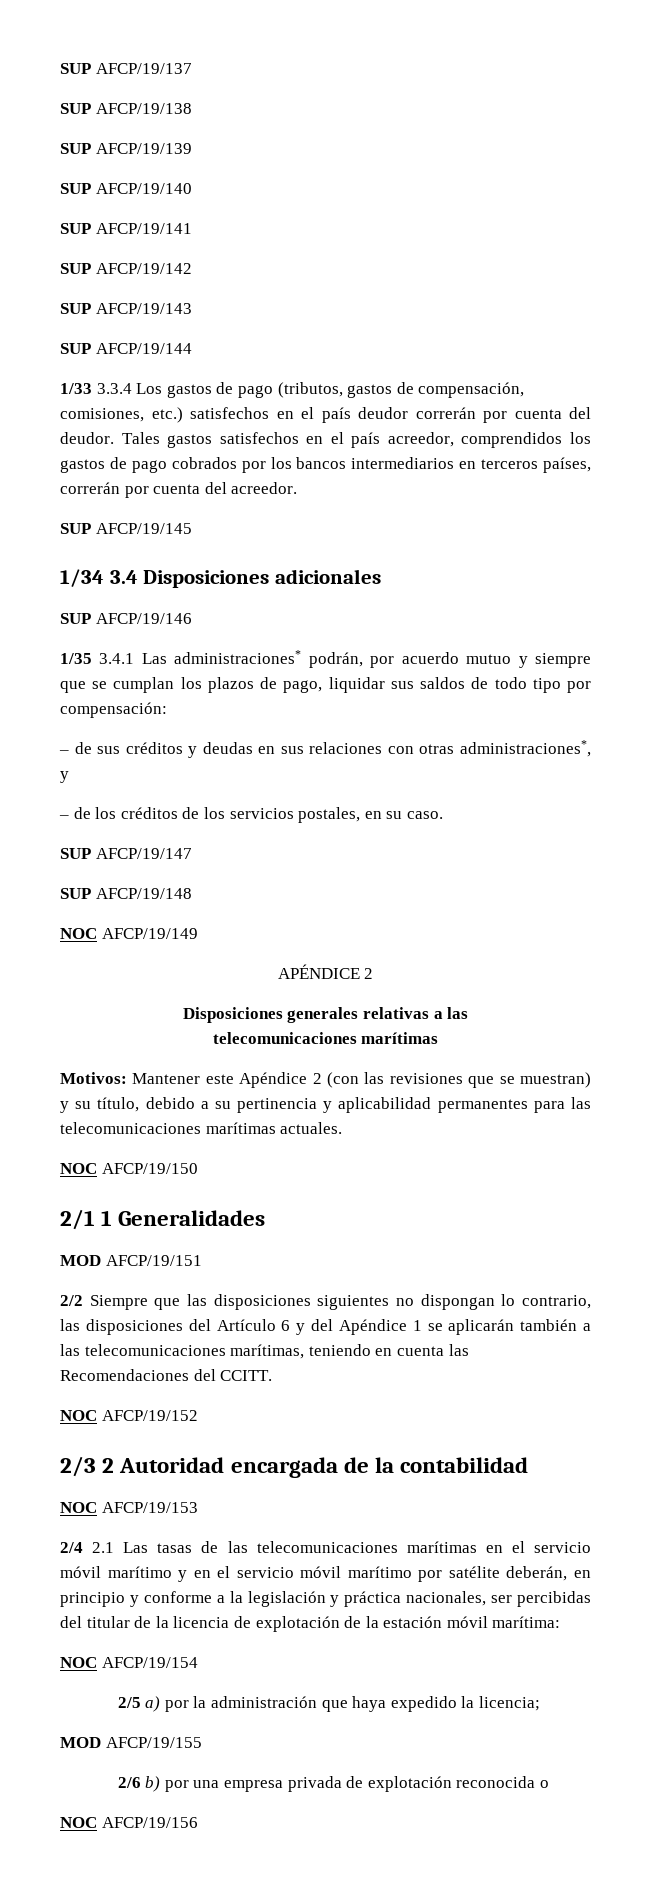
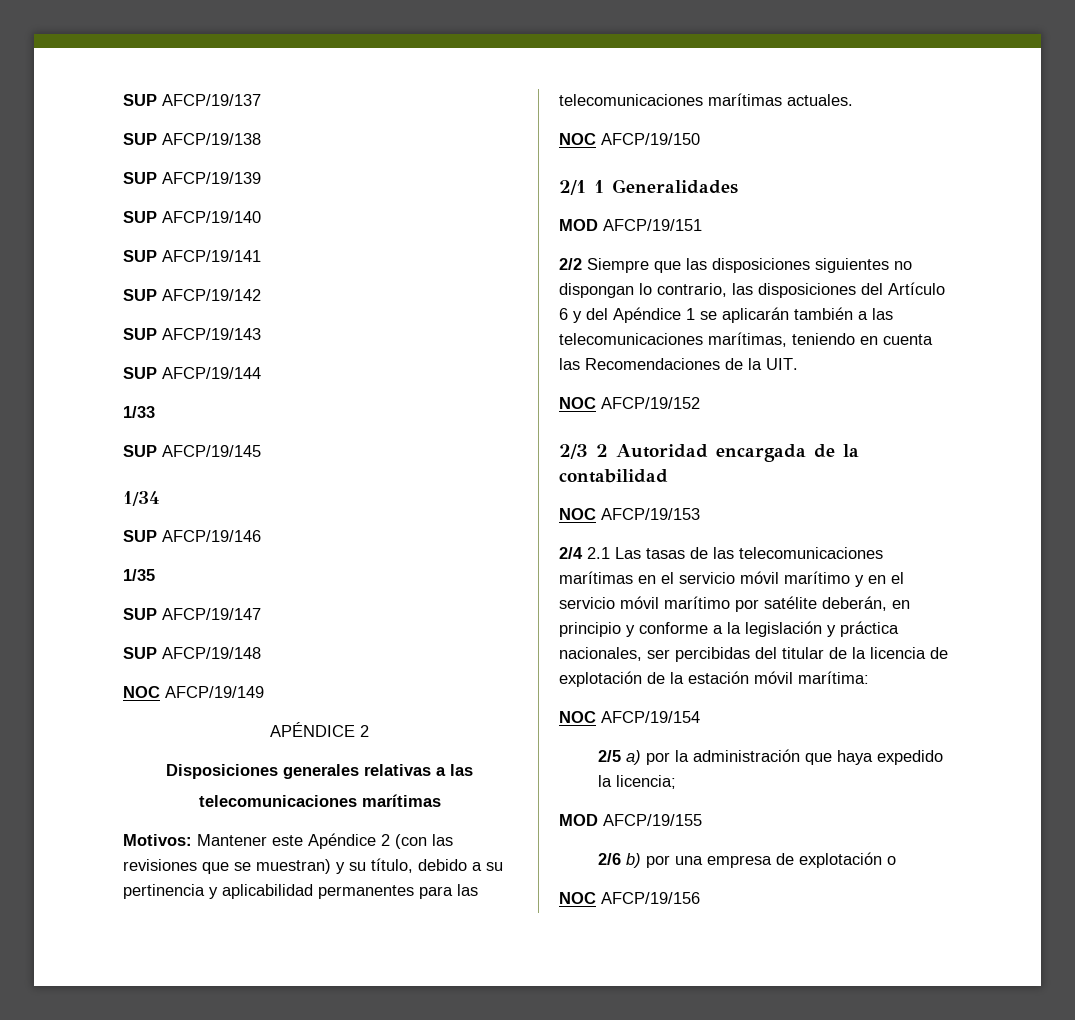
- 1/33 3.3.4 Los gastos de pago (tributos, gastos de compensación, comisiones, etc.) satisfechos en el país deudor correrán por cuenta del deudor. Tales gastos satisfechos en el país acreedor, comprendidos los gastos de pago cobrados por los bancos intermediarios en terceros países, correrán por cuenta del acreedor.
+ 1/33
- 1/34 3.4 Disposiciones adicionales
+ 1/34
- 1/35 3.4.1 Las administraciones* podrán, por acuerdo mutuo y siempre que se cumplan los plazos de pago, liquidar sus saldos de todo tipo por compensación:
- – de sus créditos y deudas en sus relaciones con otras administraciones*, y
- – de los créditos de los servicios postales, en su caso.
+ 1/35
- 2/2 Siempre que las disposiciones siguientes no dispongan lo contrario, las disposiciones del Artículo 6 y del Apéndice 1 se aplicarán también a las telecomunicaciones marítimas, teniendo en cuenta las Recomendaciones del CCITT.
+ 2/2 Siempre que las disposiciones siguientes no dispongan lo contrario, las disposiciones del Artículo 6 y del Apéndice 1 se aplicarán también a las telecomunicaciones marítimas, teniendo en cuenta las Recomendaciones de la UIT.
- 2/6 b) por una empresa privada de explotación reconocida o
+ 2/6 b) por una empresa de explotación o

